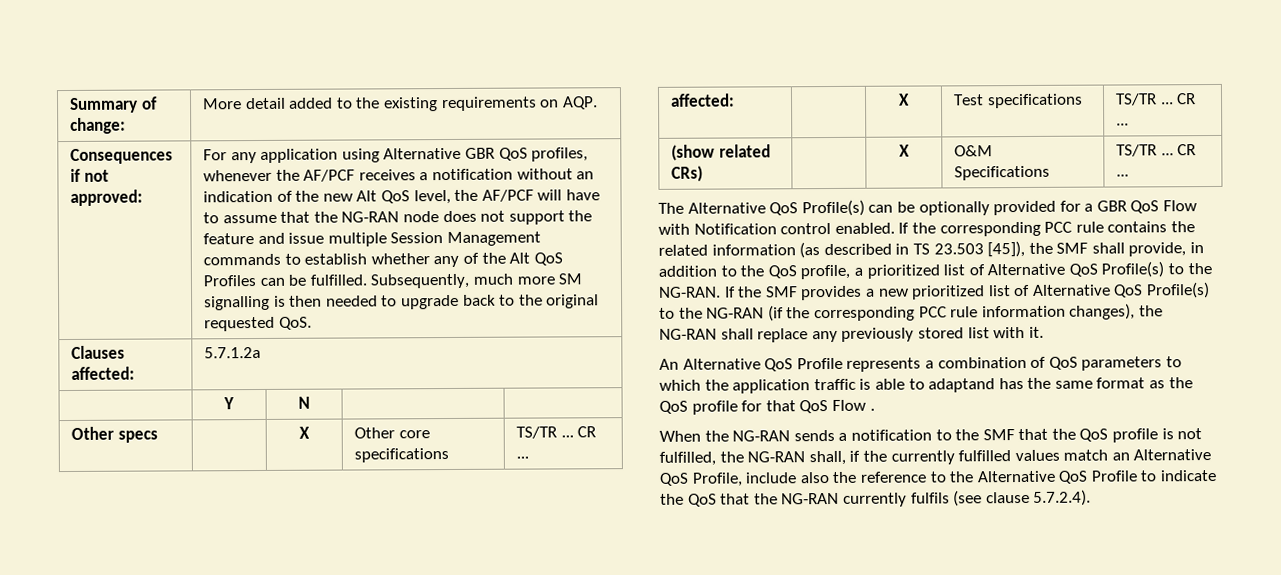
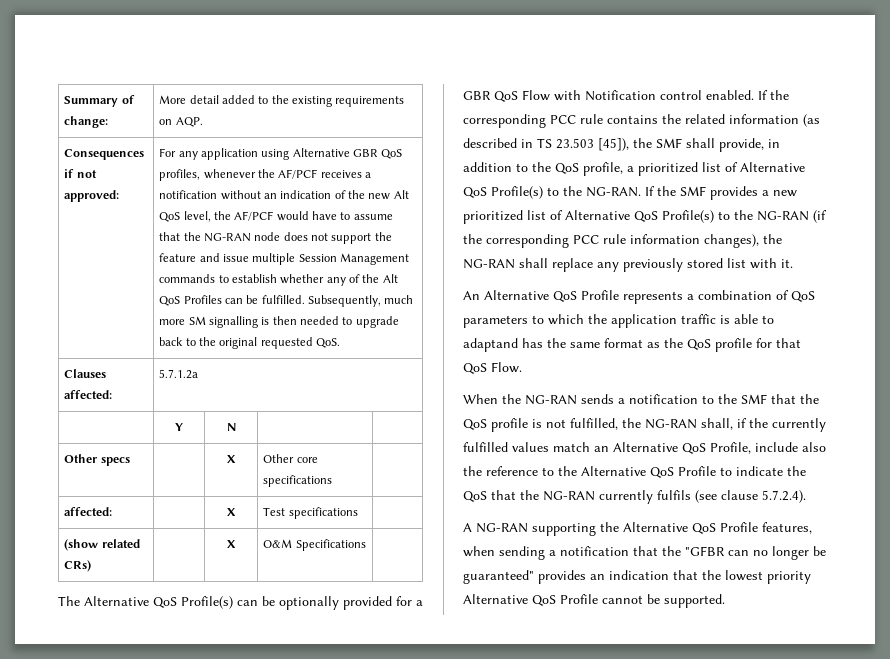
- For any application using Alternative GBR QoS profiles, whenever the AF/PCF receives a notification without an indication of the new Alt QoS level, the AF/PCF will have to assume that the NG-RAN node does not support the feature and issue multiple Session Management commands to establish whether any of the Alt QoS Profiles can be fulfilled.
+ For any application using Alternative GBR QoS profiles, whenever the AF/PCF receives a notification without an indication of the new Alt QoS level, the AF/PCF would have to assume that the NG-RAN node does not support the feature and issue multiple Session Management commands to establish whether any of the Alt QoS Profiles can be fulfilled.
- Other specs | | X | Other core specifications | TS/TR ... CR ...
+ Other specs | | X | Other core specifications |
- affected: | | X | Test specifications | TS/TR ... CR ...
+ affected: | | X | Test specifications |
- (show related CRs) | | X | O&M Specifications | TS/TR ... CR ...
+ (show related CRs) | | X | O&M Specifications |
- An Alternative QoS Profile represents a combination of QoS parameters to which the application traffic is able to adaptand has the same format as the QoS profile for that QoS Flow .
+ An Alternative QoS Profile represents a combination of QoS parameters to which the application traffic is able to adaptand has the same format as the QoS profile for that QoS Flow.
+ A NG-RAN supporting the Alternative QoS Profile features, when sending a notification that the "GFBR can no longer be guaranteed" provides an indication that the lowest priority Alternative QoS Profile cannot be supported.

